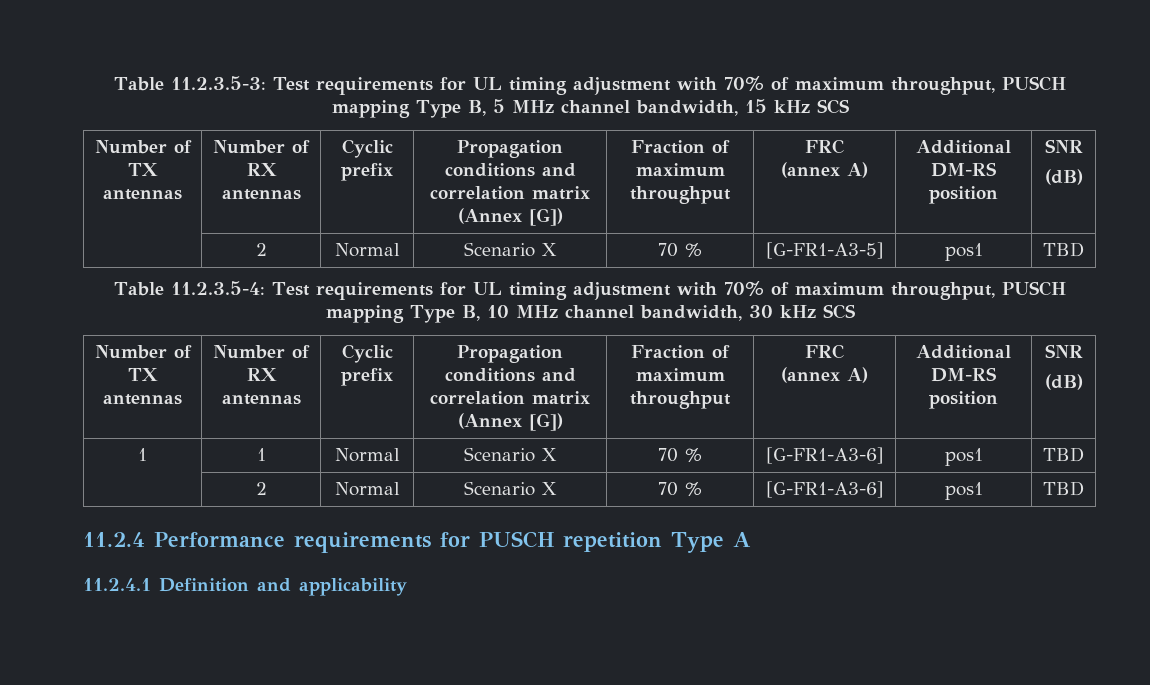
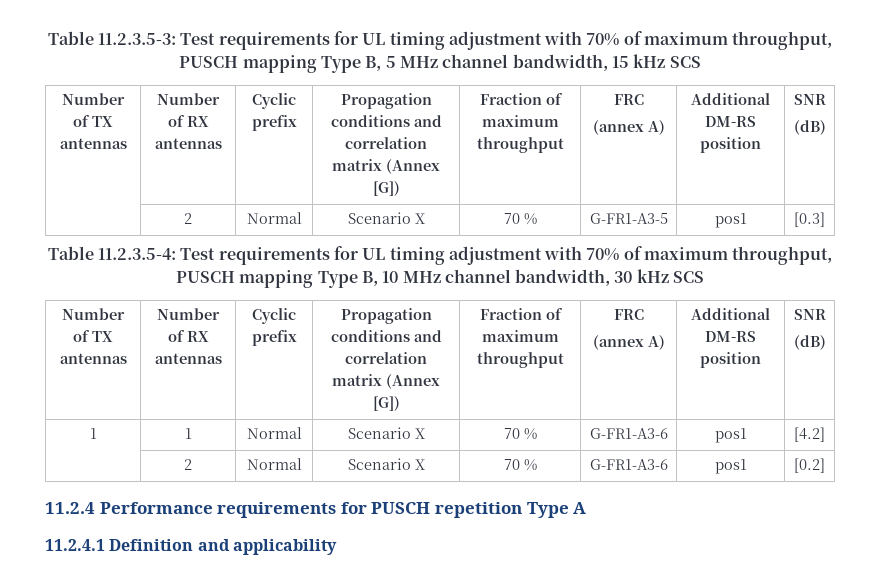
- | 2 | Normal | Scenario X | 70 % | [G-FR1-A3-5] | pos1 | TBD
+ | 2 | Normal | Scenario X | 70 % | G-FR1-A3-5 | pos1 | [0.3]
- 1 | 1 | Normal | Scenario X | 70 % | [G-FR1-A3-6] | pos1 | TBD
- | 2 | Normal | Scenario X | 70 % | [G-FR1-A3-6] | pos1 | TBD
+ 1 | 1 | Normal | Scenario X | 70 % | G-FR1-A3-6 | pos1 | [4.2]
+ | 2 | Normal | Scenario X | 70 % | G-FR1-A3-6 | pos1 | [0.2]

